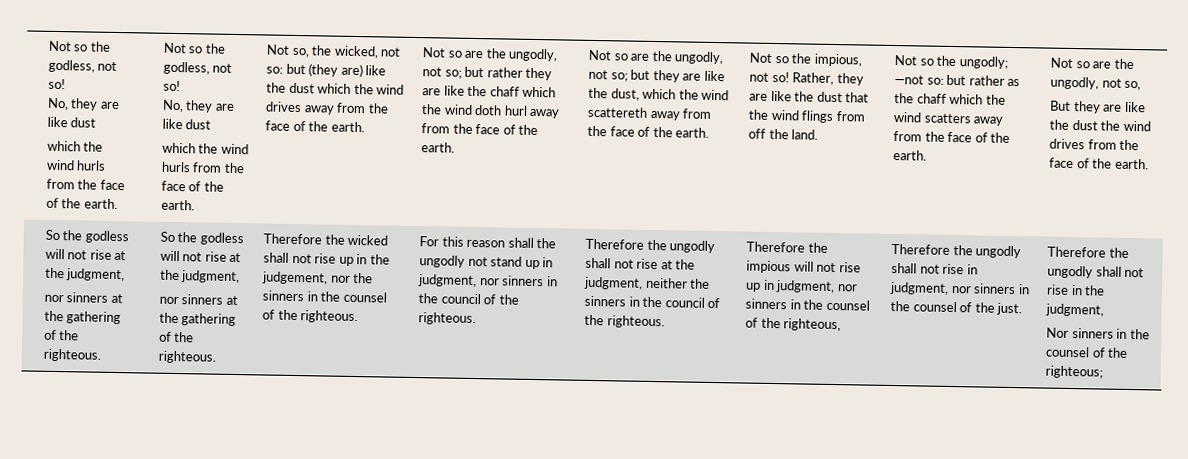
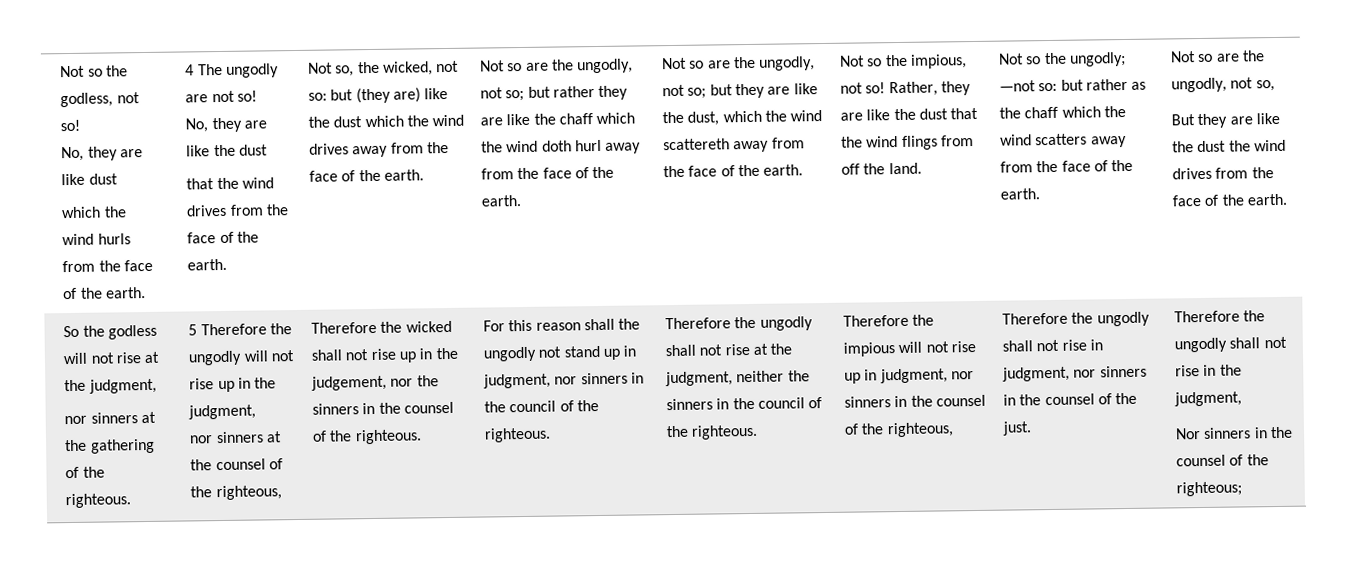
- which the wind hurls from the face of the earth. | Not so the godless, not so!
- No, they are like dust
- which the wind hurls from the face of the earth.
+ which the wind hurls from the face of the earth. | 4 The ungodly are not so!
+ No, they are like the dust
+ that the wind drives from the face of the earth.
- nor sinners at the gathering of the righteous. | So the godless will not rise at the judgment,
- nor sinners at the gathering of the righteous.
+ nor sinners at the gathering of the righteous. | 5 Therefore the ungodly will not rise up in the judgment,
+ nor sinners at the counsel of the righteous,

